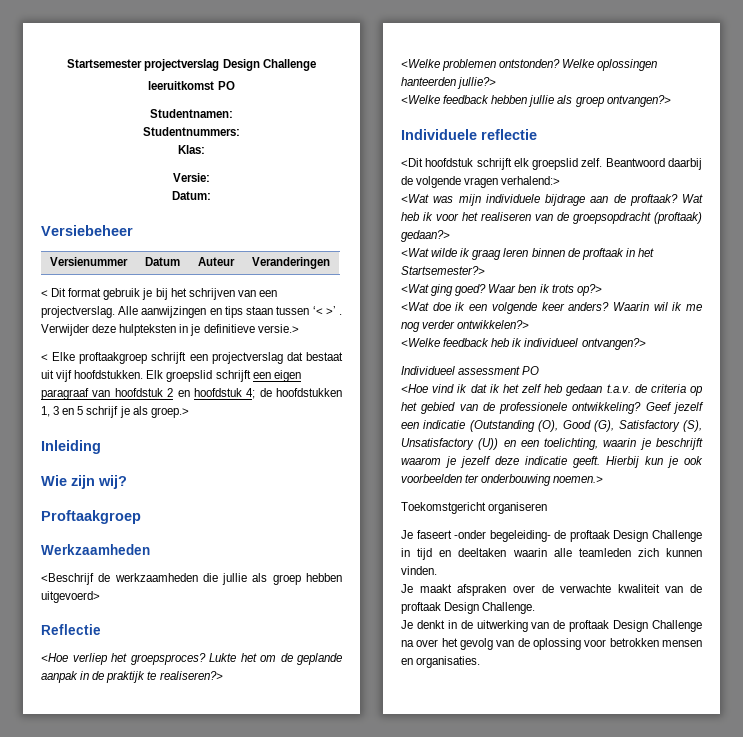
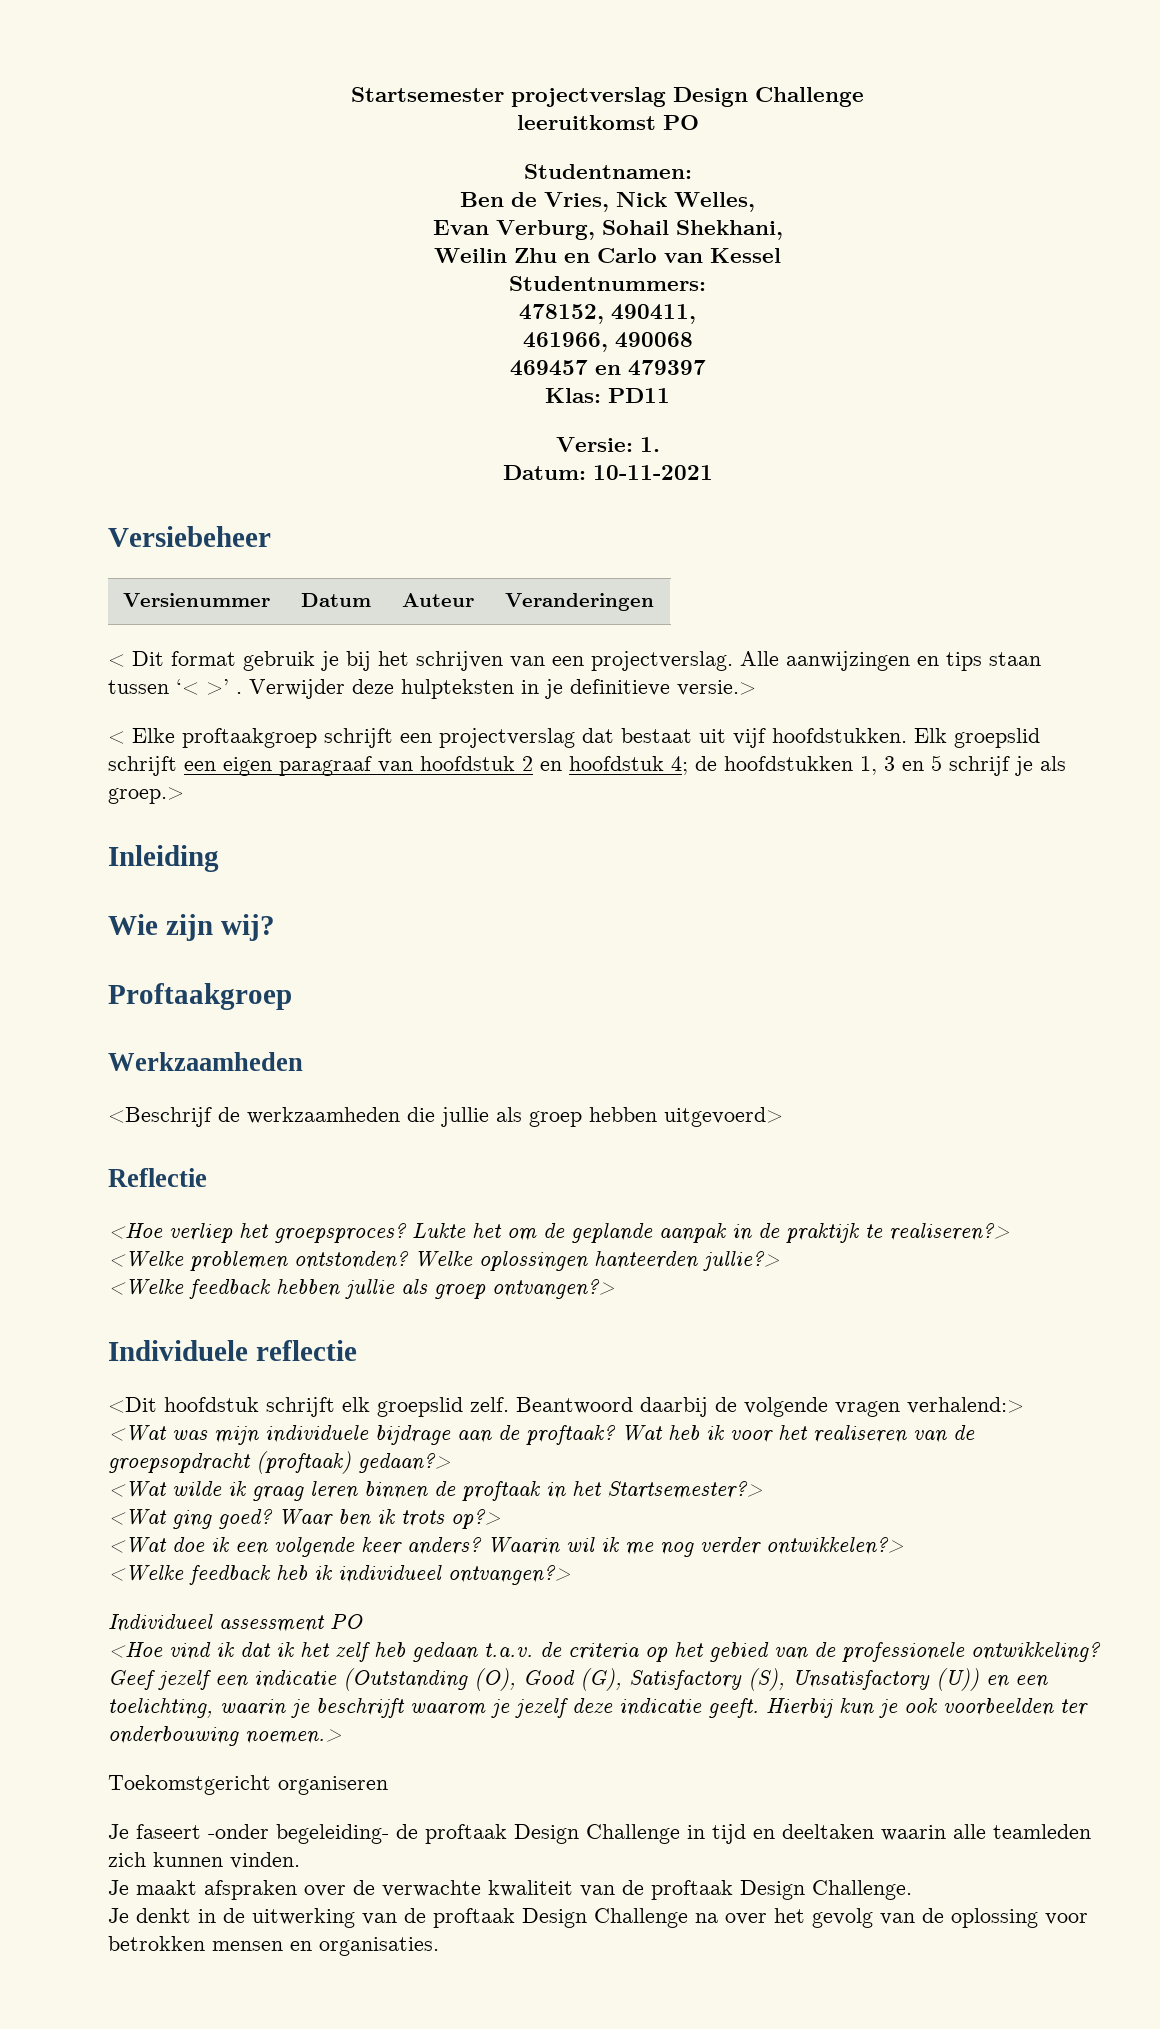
+ Ben de Vries, Nick Welles,
+ Evan Verburg, Sohail Shekhani,
+ Weilin Zhu en Carlo van Kessel
  Studentnummers:
+ 478152, 490411,
+ 461966, 490068
+ 469457 en 479397
- Klas:
+ Klas: PD11
- Versie:
+ Versie: 1.
- Datum:
+ Datum: 10-11-2021

